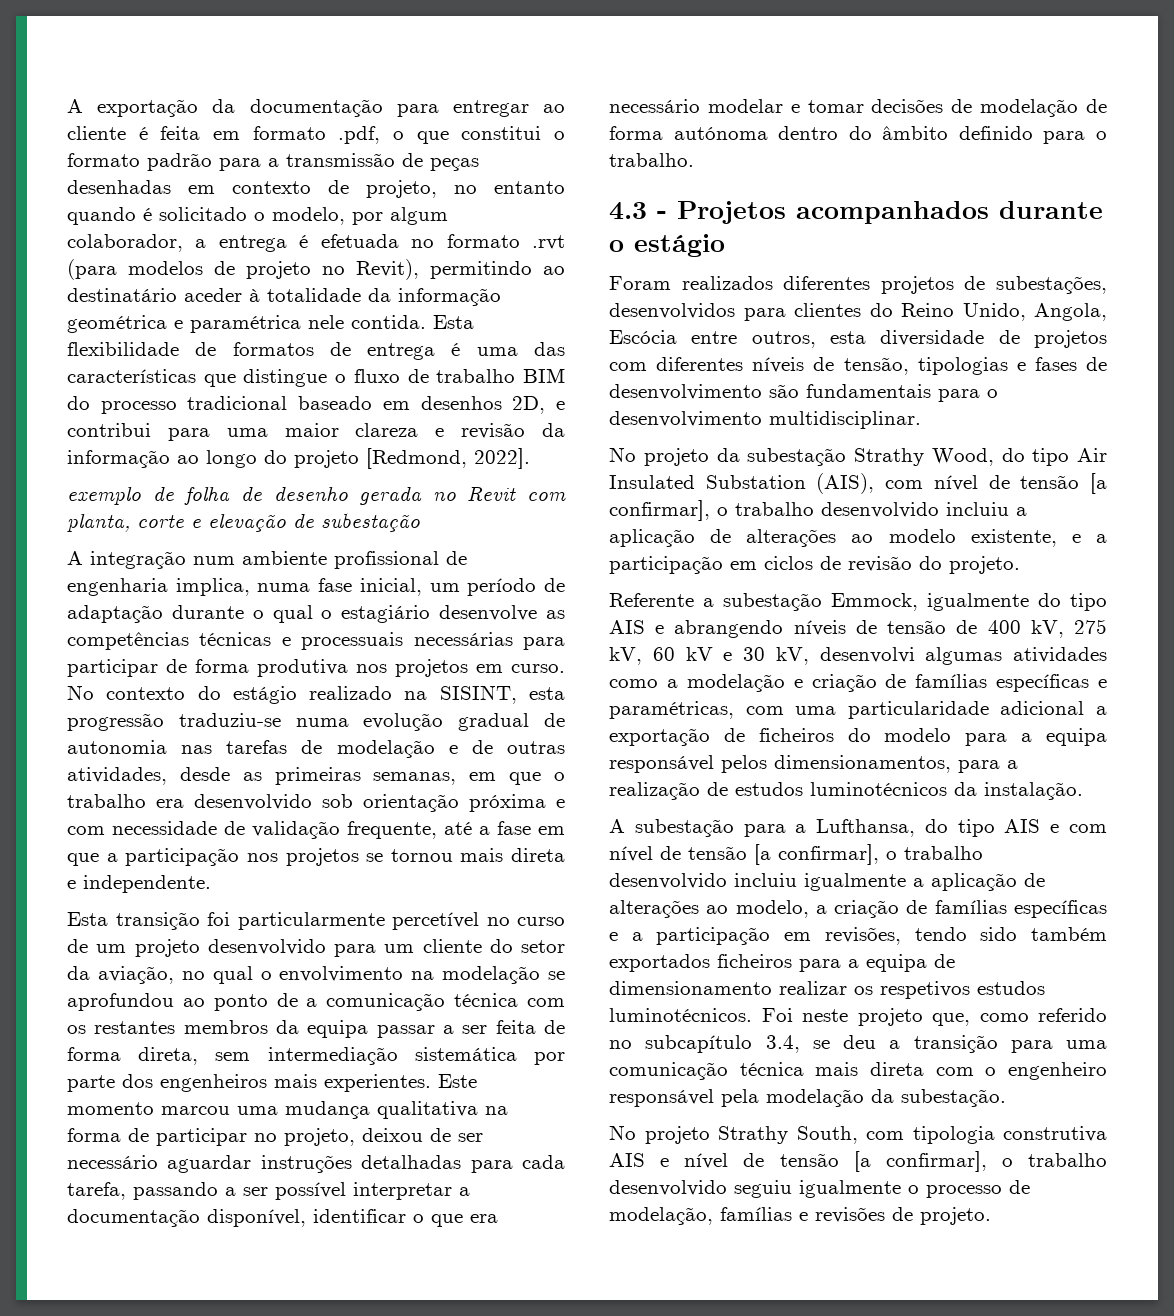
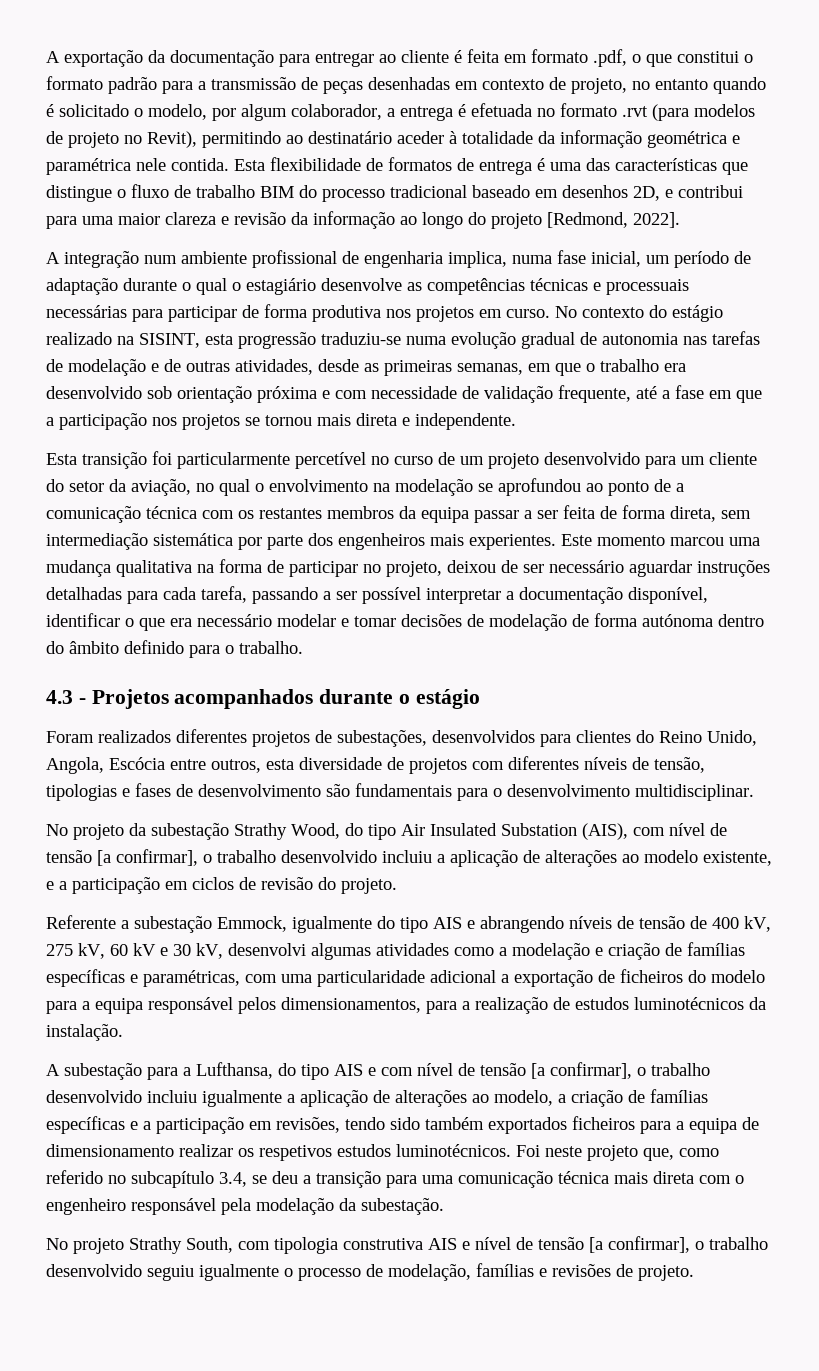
- exemplo de folha de desenho gerada no Revit com planta, corte e elevação de subestação

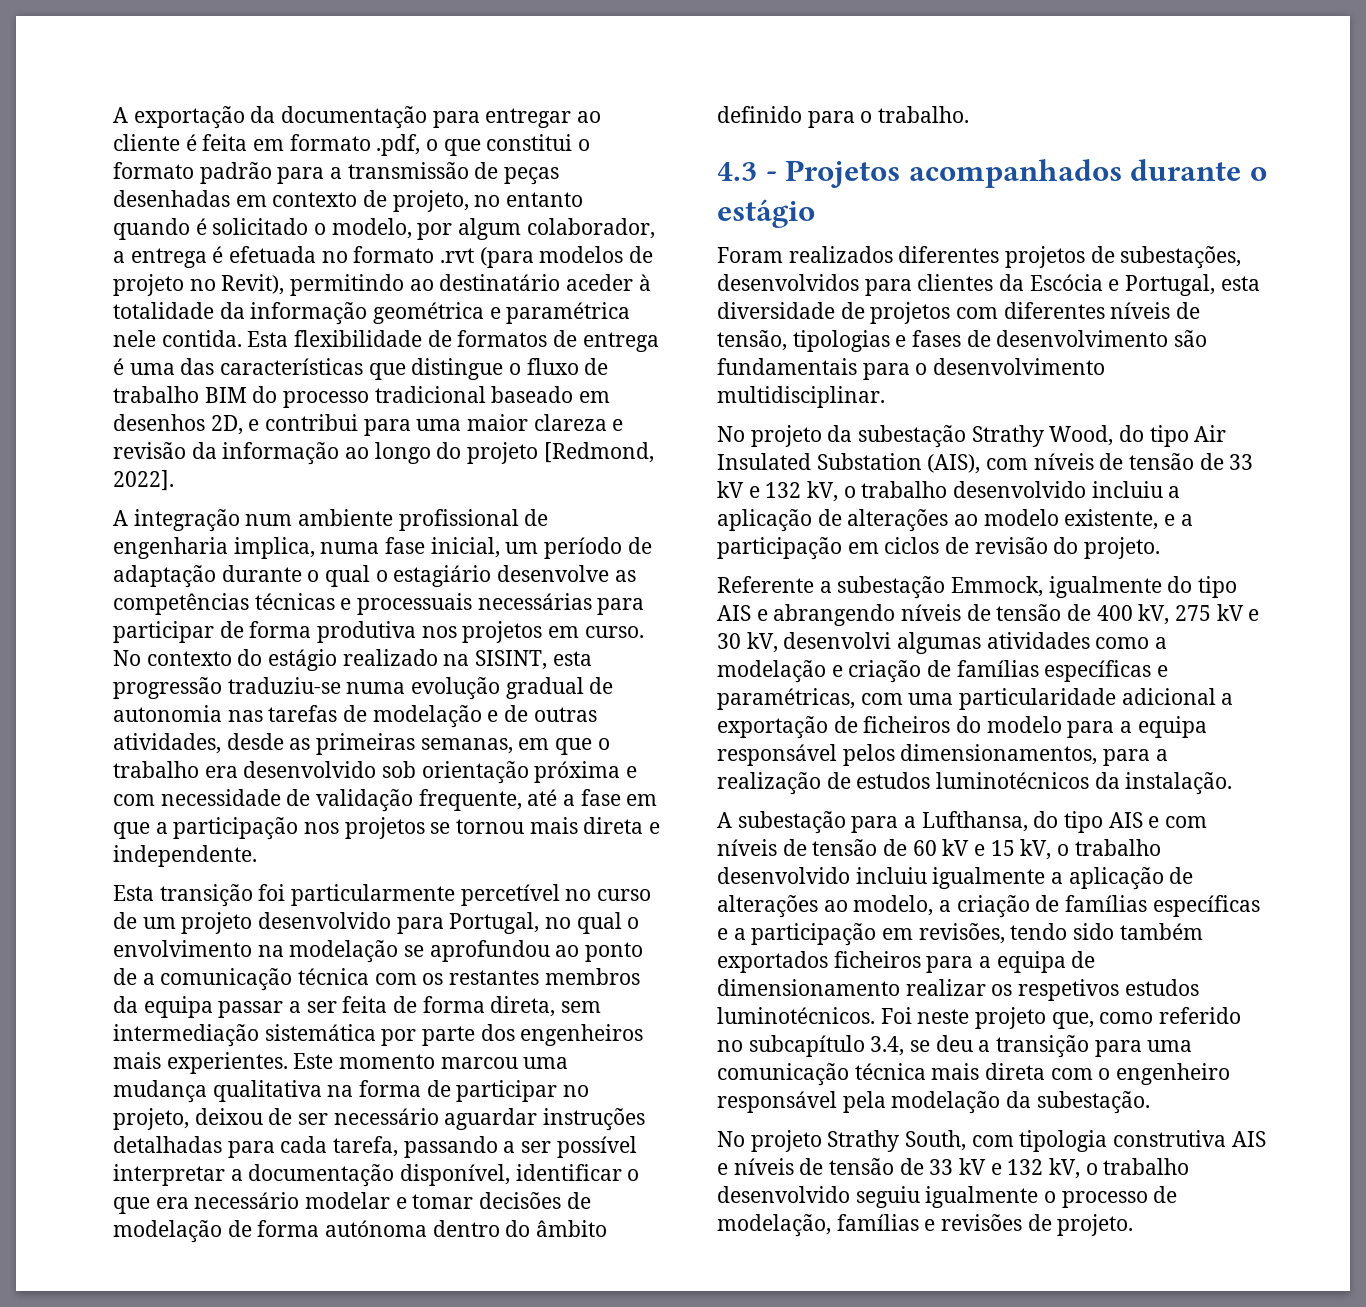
- Esta transição foi particularmente percetível no curso de um projeto desenvolvido para um cliente do setor da aviação, no qual o envolvimento na modelação se aprofundou ao ponto de a comunicação técnica com os restantes membros da equipa passar a ser feita de forma direta, sem intermediação sistemática por parte dos engenheiros mais experientes.
+ Esta transição foi particularmente percetível no curso de um projeto desenvolvido para Portugal, no qual o envolvimento na modelação se aprofundou ao ponto de a comunicação técnica com os restantes membros da equipa passar a ser feita de forma direta, sem intermediação sistemática por parte dos engenheiros mais experientes.
- Foram realizados diferentes projetos de subestações, desenvolvidos para clientes do Reino Unido, Angola, Escócia entre outros, esta diversidade de projetos com diferentes níveis de tensão, tipologias e fases de desenvolvimento são fundamentais para o desenvolvimento multidisciplinar.
+ Foram realizados diferentes projetos de subestações, desenvolvidos para clientes da Escócia e Portugal, esta diversidade de projetos com diferentes níveis de tensão, tipologias e fases de desenvolvimento são fundamentais para o desenvolvimento multidisciplinar.
- No projeto da subestação Strathy Wood, do tipo Air Insulated Substation (AIS), com nível de tensão [a confirmar], o trabalho desenvolvido incluiu a aplicação de alterações ao modelo existente, e a participação em ciclos de revisão do projeto.
+ No projeto da subestação Strathy Wood, do tipo Air Insulated Substation (AIS), com níveis de tensão de 33 kV e 132 kV, o trabalho desenvolvido incluiu a aplicação de alterações ao modelo existente, e a participação em ciclos de revisão do projeto.
- Referente a subestação Emmock, igualmente do tipo AIS e abrangendo níveis de tensão de 400 kV, 275 kV, 60 kV e 30 kV, desenvolvi algumas atividades como a modelação e criação de famílias específicas e paramétricas, com uma particularidade adicional a exportação de ficheiros do modelo para a equipa responsável pelos dimensionamentos, para a realização de estudos luminotécnicos da instalação.
+ Referente a subestação Emmock, igualmente do tipo AIS e abrangendo níveis de tensão de 400 kV, 275 kV e 30 kV, desenvolvi algumas atividades como a modelação e criação de famílias específicas e paramétricas, com uma particularidade adicional a exportação de ficheiros do modelo para a equipa responsável pelos dimensionamentos, para a realização de estudos luminotécnicos da instalação.
- A subestação para a Lufthansa, do tipo AIS e com nível de tensão [a confirmar], o trabalho desenvolvido incluiu igualmente a aplicação de alterações ao modelo, a criação de famílias específicas e a participação em revisões, tendo sido também exportados ficheiros para a equipa de dimensionamento realizar os respetivos estudos luminotécnicos.
+ A subestação para a Lufthansa, do tipo AIS e com níveis de tensão de 60 kV e 15 kV, o trabalho desenvolvido incluiu igualmente a aplicação de alterações ao modelo, a criação de famílias específicas e a participação em revisões, tendo sido também exportados ficheiros para a equipa de dimensionamento realizar os respetivos estudos luminotécnicos.
- No projeto Strathy South, com tipologia construtiva AIS e nível de tensão [a confirmar], o trabalho desenvolvido seguiu igualmente o processo de modelação, famílias e revisões de projeto.
+ No projeto Strathy South, com tipologia construtiva AIS e níveis de tensão de 33 kV e 132 kV, o trabalho desenvolvido seguiu igualmente o processo de modelação, famílias e revisões de projeto.

